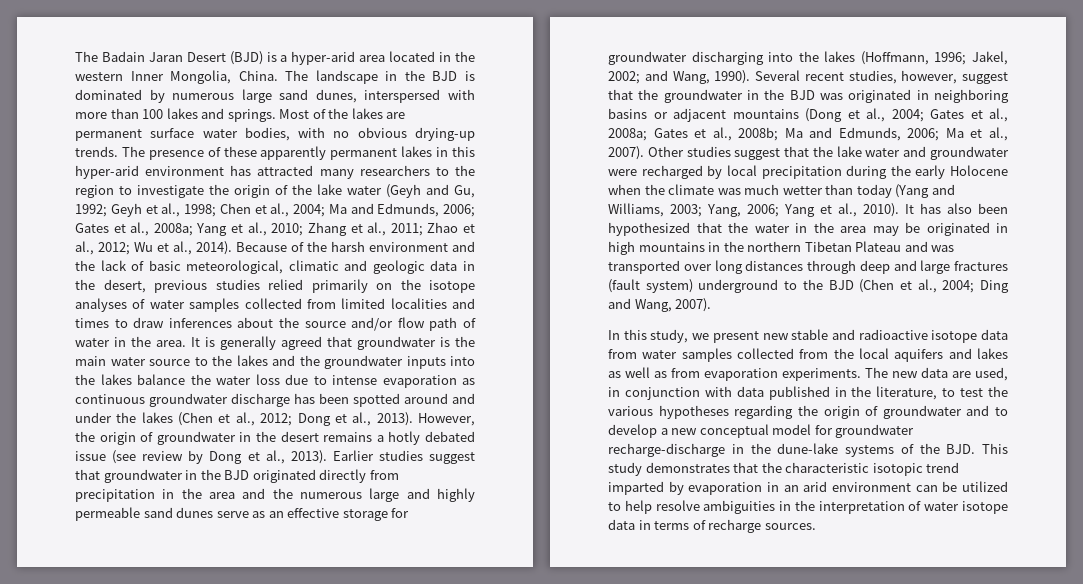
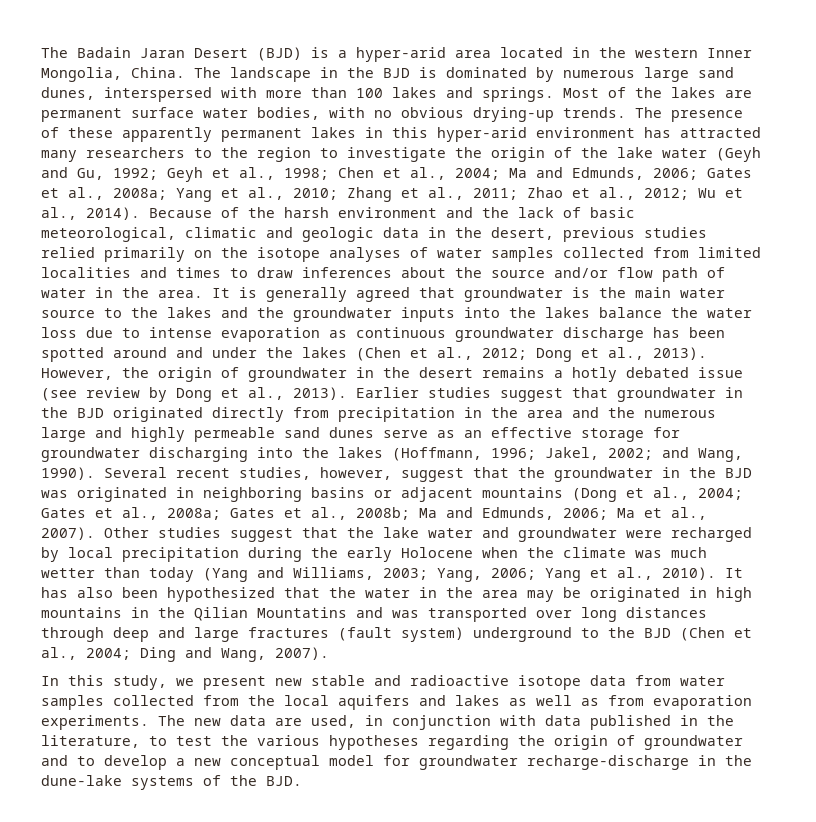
- It has also been hypothesized that the water in the area may be originated in high mountains in the northern Tibetan Plateau and was transported over long distances through deep and large fractures (fault system) underground to the BJD (Chen et al., 2004; Ding and Wang, 2007).
+ It has also been hypothesized that the water in the area may be originated in high mountains in the Qilian Mountatins and was transported over long distances through deep and large fractures (fault system) underground to the BJD (Chen et al., 2004; Ding and Wang, 2007).
- The new data are used, in conjunction with data published in the literature, to test the various hypotheses regarding the origin of groundwater and to develop a new conceptual model for groundwater recharge-discharge in the dune-lake systems of the BJD. This study demonstrates that the characteristic isotopic trend imparted by evaporation in an arid environment can be utilized to help resolve ambiguities in the interpretation of water isotope data in terms of recharge sources.
+ The new data are used, in conjunction with data published in the literature, to test the various hypotheses regarding the origin of groundwater and to develop a new conceptual model for groundwater recharge-discharge in the dune-lake systems of the BJD.

